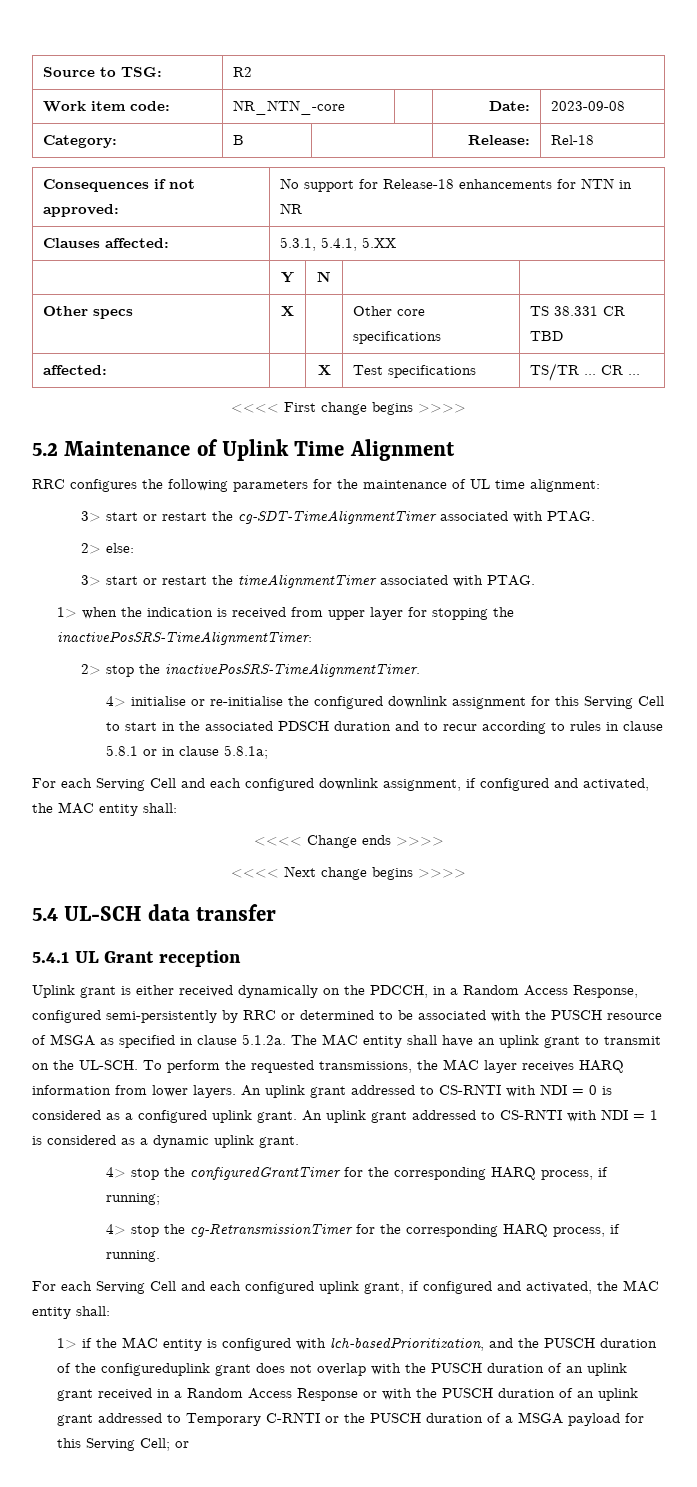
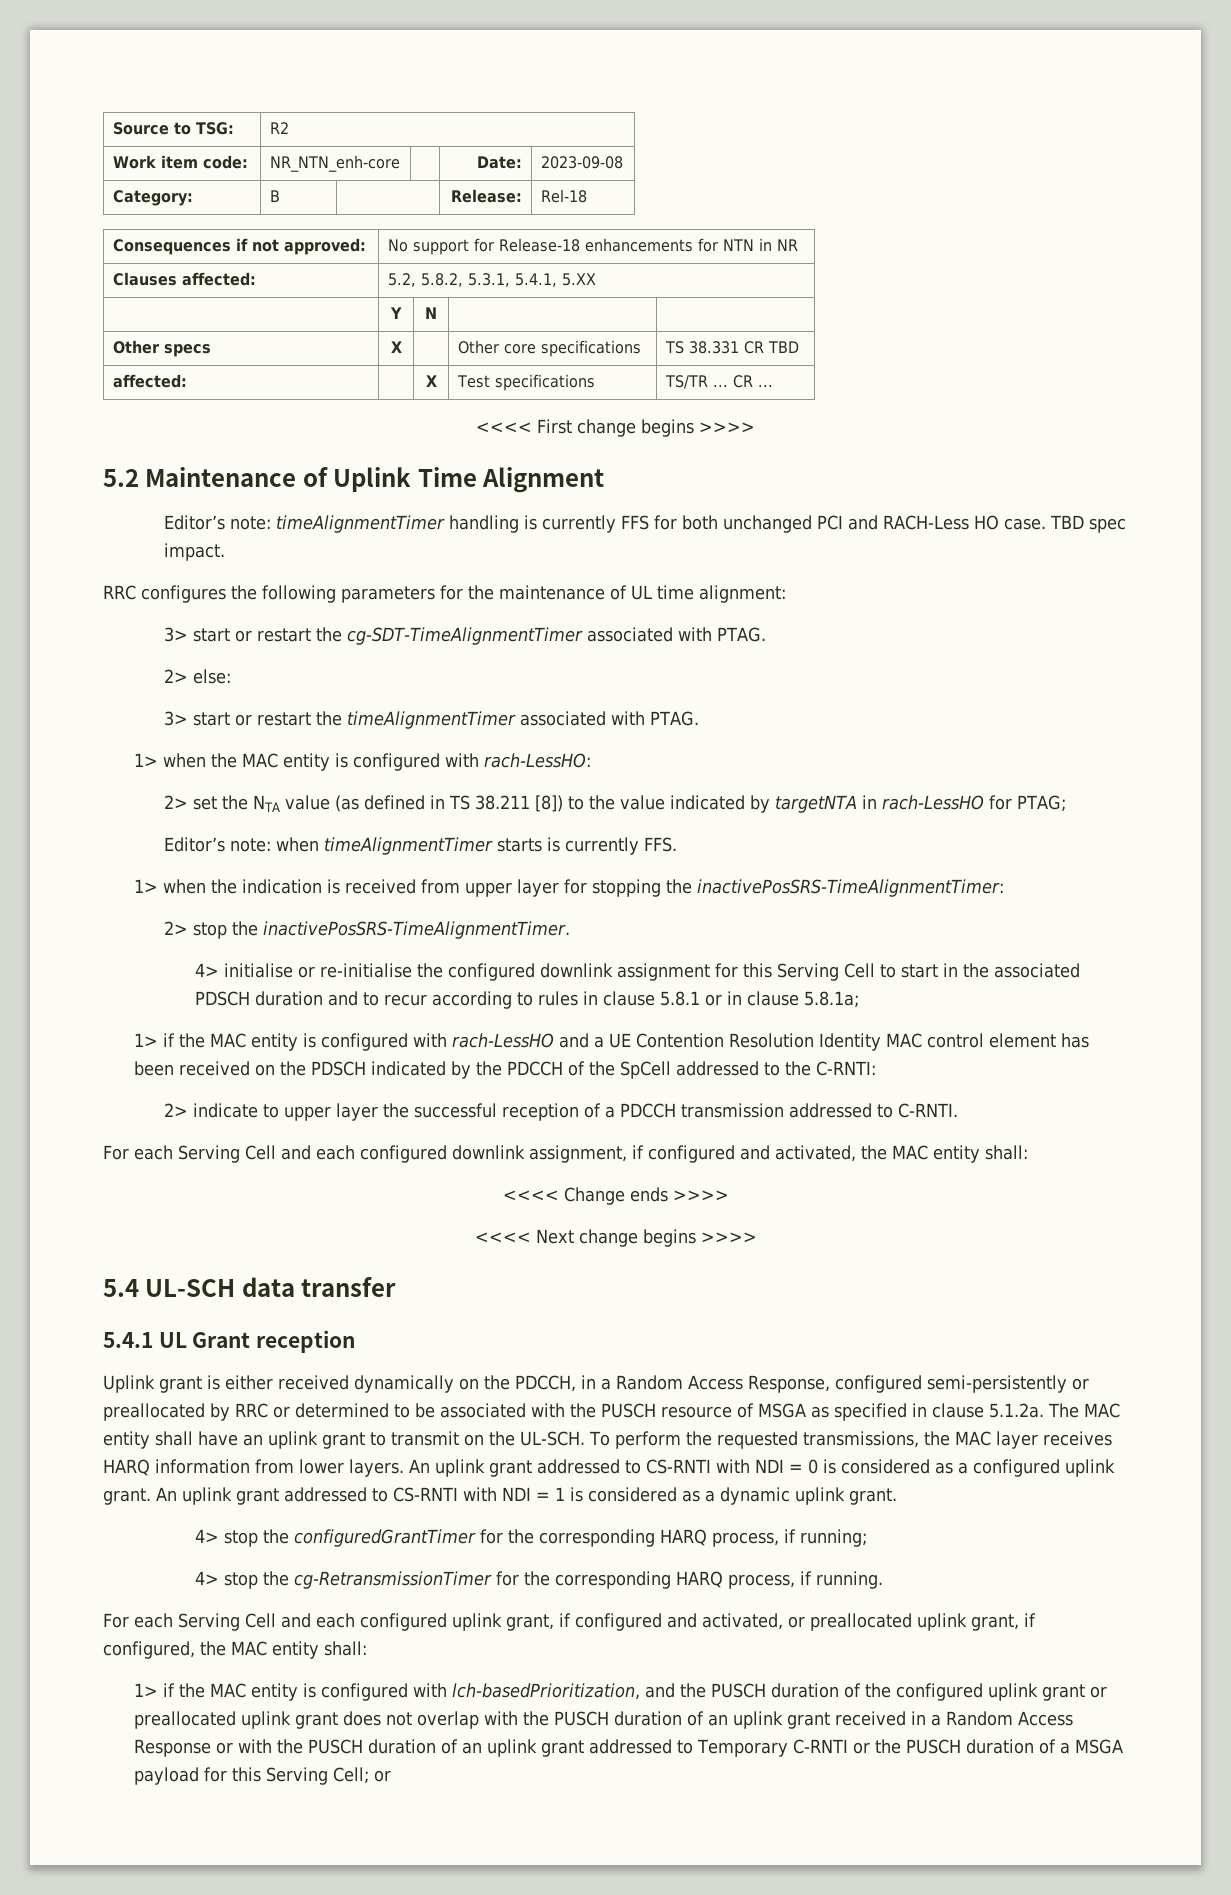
- Work item code: | NR_NTN_-core | | Date: | 2023-09-08
+ Work item code: | NR_NTN_enh-core | | Date: | 2023-09-08
- Clauses affected: | 5.3.1, 5.4.1, 5.XX
+ Clauses affected: | 5.2, 5.8.2, 5.3.1, 5.4.1, 5.XX
+ Editor’s note: timeAlignmentTimer handling is currently FFS for both unchanged PCI and RACH-Less HO case. TBD spec impact.
+ 1> when the MAC entity is configured with rach-LessHO:
+ 2> set the NTA value (as defined in TS 38.211 [8]) to the value indicated by targetNTA in rach-LessHO for PTAG;
+ Editor’s note: when timeAlignmentTimer starts is currently FFS.
+ 1> if the MAC entity is configured with rach-LessHO and a UE Contention Resolution Identity MAC control element has been received on the PDSCH indicated by the PDCCH of the SpCell addressed to the C-RNTI:
+ 2> indicate to upper layer the successful reception of a PDCCH transmission addressed to C-RNTI.
- Uplink grant is either received dynamically on the PDCCH, in a Random Access Response, configured semi-persistently by RRC or determined to be associated with the PUSCH resource of MSGA as specified in clause 5.1.2a. The MAC entity shall have an uplink grant to transmit on the UL-SCH.
+ Uplink grant is either received dynamically on the PDCCH, in a Random Access Response, configured semi-persistently or preallocated by RRC or determined to be associated with the PUSCH resource of MSGA as specified in clause 5.1.2a. The MAC entity shall have an uplink grant to transmit on the UL-SCH.
- For each Serving Cell and each configured uplink grant, if configured and activated, the MAC entity shall:
+ For each Serving Cell and each configured uplink grant, if configured and activated, or preallocated uplink grant, if configured, the MAC entity shall:
- 1> if the MAC entity is configured with lch-basedPrioritization, and the PUSCH duration of the configureduplink grant does not overlap with the PUSCH duration of an uplink grant received in a Random Access Response or with the PUSCH duration of an uplink grant addressed to Temporary C-RNTI or the PUSCH duration of a MSGA payload for this Serving Cell; or
+ 1> if the MAC entity is configured with lch-basedPrioritization, and the PUSCH duration of the configured uplink grant or preallocated uplink grant does not overlap with the PUSCH duration of an uplink grant received in a Random Access Response or with the PUSCH duration of an uplink grant addressed to Temporary C-RNTI or the PUSCH duration of a MSGA payload for this Serving Cell; or

